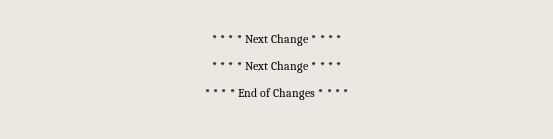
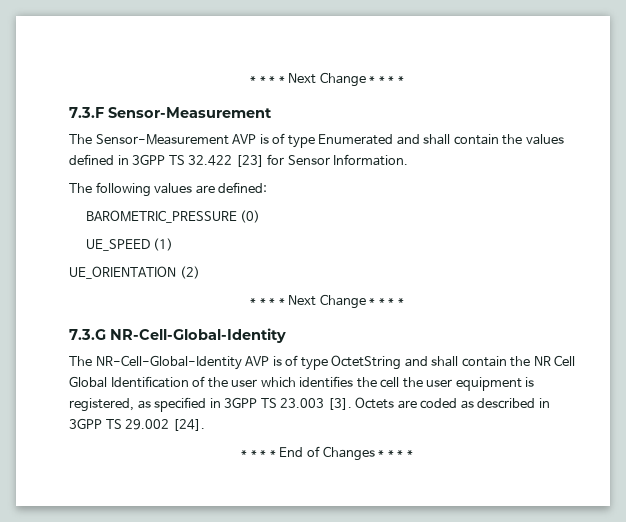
+ 7.3.F Sensor-Measurement
+ The Sensor-Measurement AVP is of type Enumerated and shall contain the values defined in 3GPP TS 32.422 [23] for Sensor Information.
+ The following values are defined:
+ BAROMETRIC_PRESSURE (0)
+ UE_SPEED (1)
+ UE_ORIENTATION (2)
+ 7.3.G NR-Cell-Global-Identity
+ The NR-Cell-Global-Identity AVP is of type OctetString and shall contain the NR Cell Global Identification of the user which identifies the cell the user equipment is registered, as specified in 3GPP TS 23.003 [3]. Octets are coded as described in 3GPP TS 29.002 [24].

